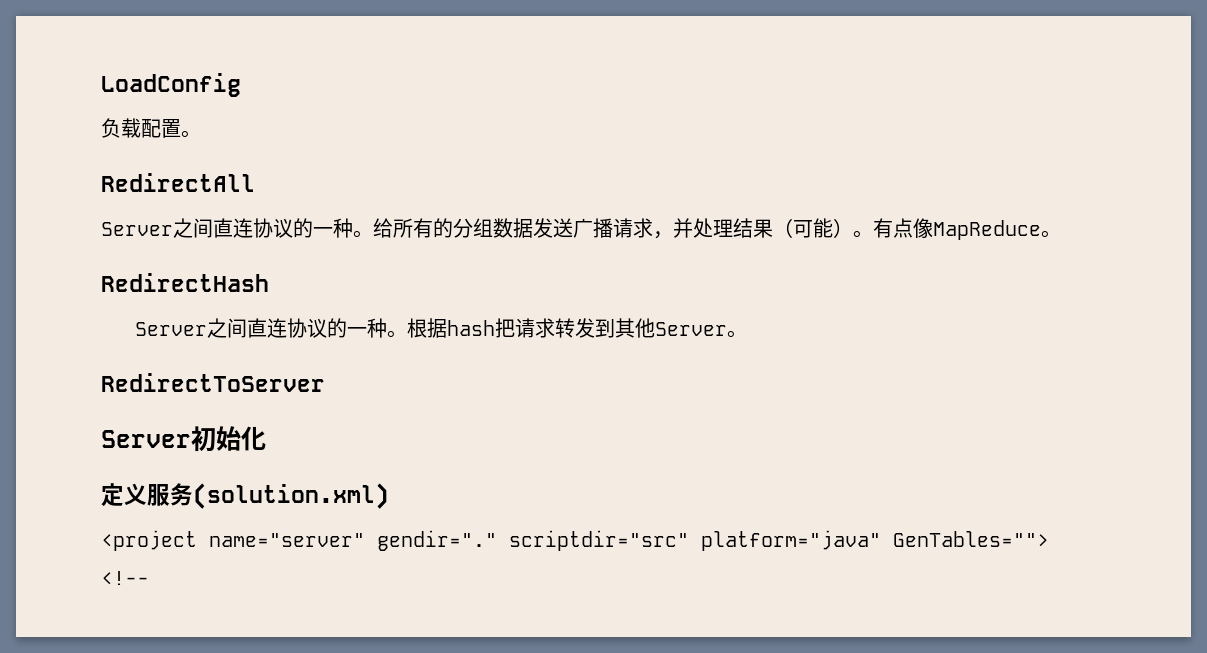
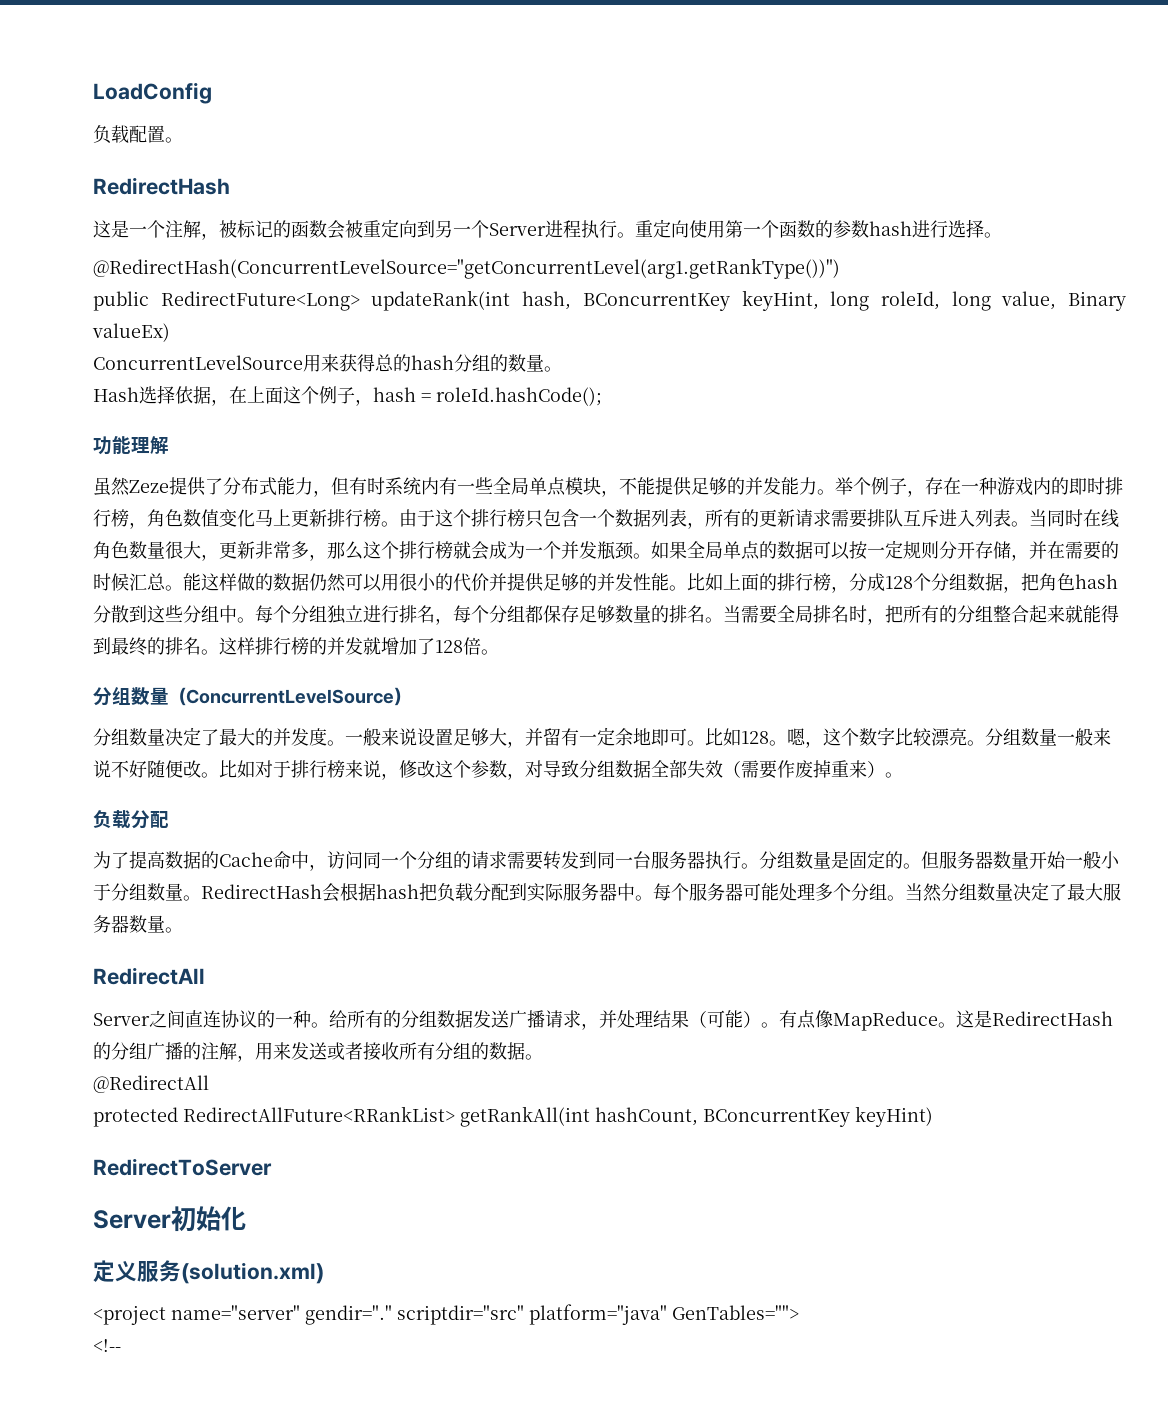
  负载配置。
+ RedirectHash
+ 这是一个注解，被标记的函数会被重定向到另一个Server进程执行。重定向使用第一个函数的参数hash进行选择。
+ @RedirectHash(ConcurrentLevelSource="getConcurrentLevel(arg1.getRankType())")
+ public RedirectFuture<Long> updateRank(int hash, BConcurrentKey keyHint, long roleId, long value, Binary valueEx)
+ ConcurrentLevelSource用来获得总的hash分组的数量。
+ Hash选择依据，在上面这个例子，hash = roleId.hashCode();
+ 功能理解
+ 虽然Zeze提供了分布式能力，但有时系统内有一些全局单点模块，不能提供足够的并发能力。举个例子，存在一种游戏内的即时排行榜，角色数值变化马上更新排行榜。由于这个排行榜只包含一个数据列表，所有的更新请求需要排队互斥进入列表。当同时在线角色数量很大，更新非常多，那么这个排行榜就会成为一个并发瓶颈。如果全局单点的数据可以按一定规则分开存储，并在需要的时候汇总。能这样做的数据仍然可以用很小的代价并提供足够的并发性能。比如上面的排行榜，分成128个分组数据，把角色hash分散到这些分组中。每个分组独立进行排名，每个分组都保存足够数量的排名。当需要全局排名时，把所有的分组整合起来就能得到最终的排名。这样排行榜的并发就增加了128倍。
+ 分组数量（ConcurrentLevelSource）
+ 分组数量决定了最大的并发度。一般来说设置足够大，并留有一定余地即可。比如128。嗯，这个数字比较漂亮。分组数量一般来说不好随便改。比如对于排行榜来说，修改这个参数，对导致分组数据全部失效（需要作废掉重来）。
+ 负载分配
+ 为了提高数据的Cache命中，访问同一个分组的请求需要转发到同一台服务器执行。分组数量是固定的。但服务器数量开始一般小于分组数量。RedirectHash会根据hash把负载分配到实际服务器中。每个服务器可能处理多个分组。当然分组数量决定了最大服务器数量。
- 有点像MapReduce。
- RedirectHash
- Server之间直连协议的一种。根据hash把请求转发到其他Server。
+ 有点像MapReduce。这是RedirectHash的分组广播的注解，用来发送或者接收所有分组的数据。
+ @RedirectAll
+ protected RedirectAllFuture<RRankList> getRankAll(int hashCount, BConcurrentKey keyHint)

